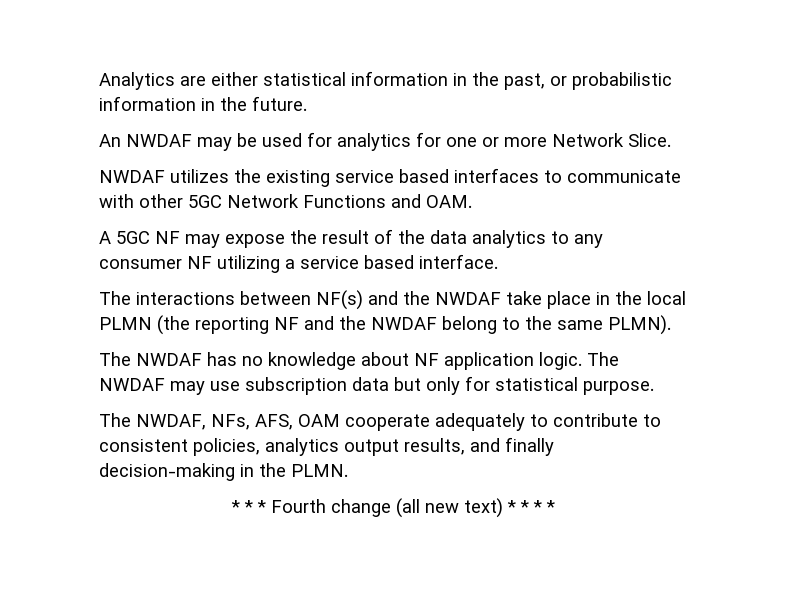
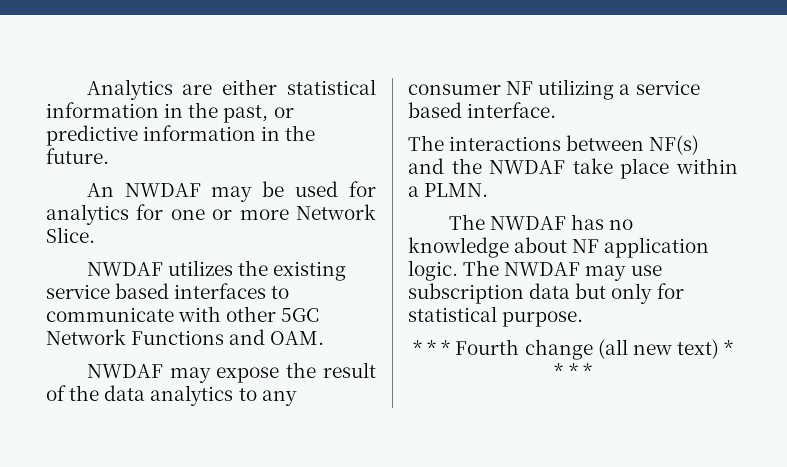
- Analytics are either statistical information in the past, or probabilistic information in the future.
+ Analytics are either statistical information in the past, or predictive information in the future.
- A 5GC NF may expose the result of the data analytics to any consumer NF utilizing a service based interface.
+ NWDAF may expose the result of the data analytics to any consumer NF utilizing a service based interface.
- The interactions between NF(s) and the NWDAF take place in the local PLMN (the reporting NF and the NWDAF belong to the same PLMN).
+ The interactions between NF(s) and the NWDAF take place within a PLMN.
- The NWDAF, NFs, AFS, OAM cooperate adequately to contribute to consistent policies, analytics output results, and finally decision-making in the PLMN.

